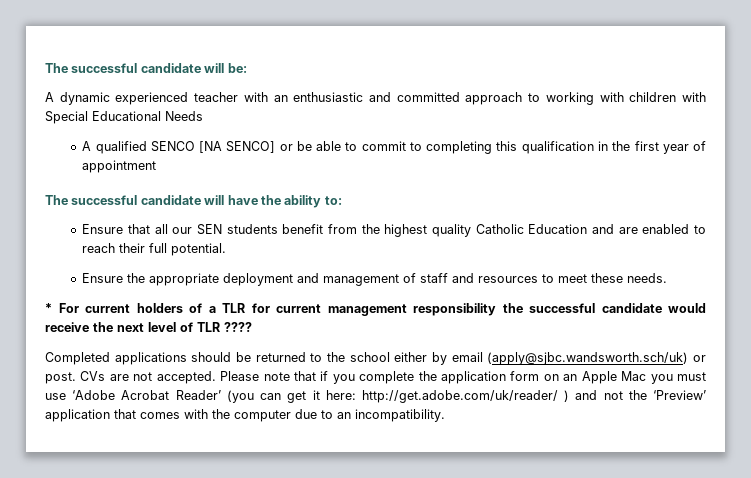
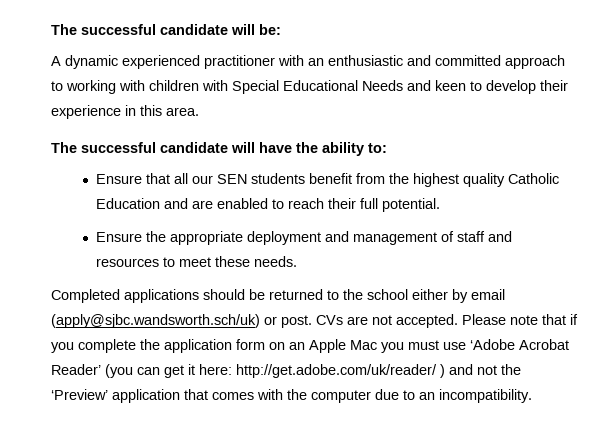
- A dynamic experienced teacher with an enthusiastic and committed approach to working with children with Special Educational Needs
- A qualified SENCO [NA SENCO] or be able to commit to completing this qualification in the first year of appointment
+ A dynamic experienced practitioner with an enthusiastic and committed approach to working with children with Special Educational Needs and keen to develop their experience in this area.
- * For current holders of a TLR for current management responsibility the successful candidate would receive the next level of TLR ????

